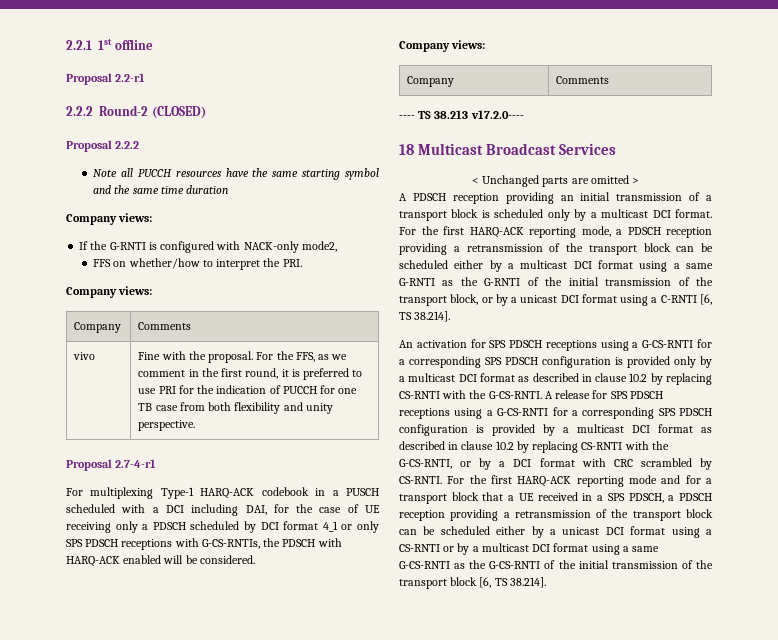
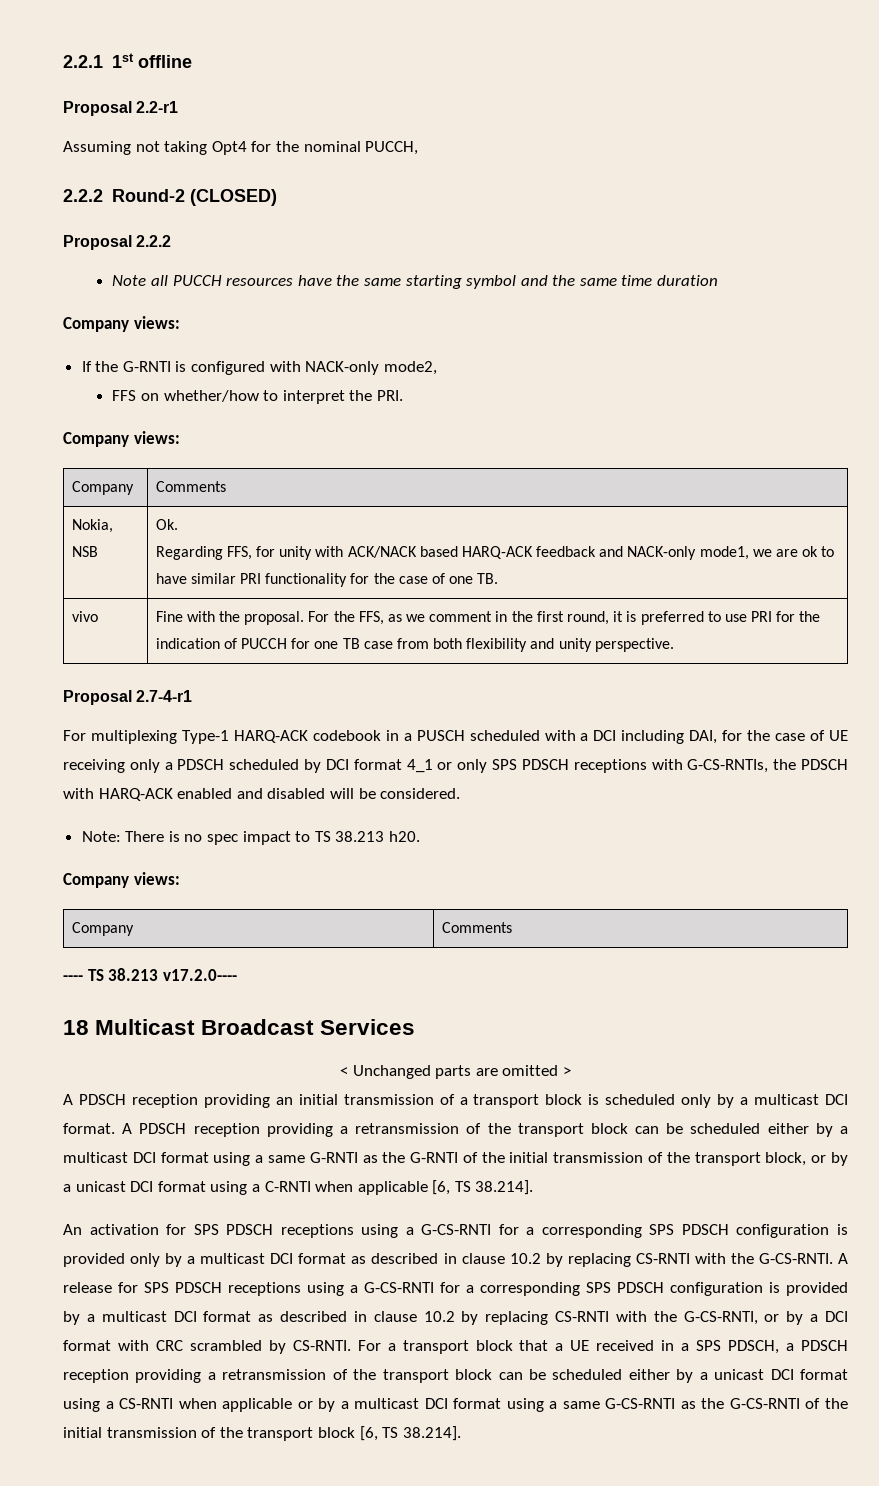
+ Assuming not taking Opt4 for the nominal PUCCH,
+ Nokia, NSB | Ok.
+ Regarding FFS, for unity with ACK/NACK based HARQ-ACK feedback and NACK-only mode1, we are ok to have similar PRI functionality for the case of one TB.
- For multiplexing Type-1 HARQ-ACK codebook in a PUSCH scheduled with a DCI including DAI, for the case of UE receiving only a PDSCH scheduled by DCI format 4_1 or only SPS PDSCH receptions with G-CS-RNTIs, the PDSCH with HARQ-ACK enabled will be considered.
+ For multiplexing Type-1 HARQ-ACK codebook in a PUSCH scheduled with a DCI including DAI, for the case of UE receiving only a PDSCH scheduled by DCI format 4_1 or only SPS PDSCH receptions with G-CS-RNTIs, the PDSCH with HARQ-ACK enabled and disabled will be considered.
+ Note: There is no spec impact to TS 38.213 h20.
- For the first HARQ-ACK reporting mode, a PDSCH reception providing a retransmission of the transport block can be scheduled either by a multicast DCI format using a same G-RNTI as the G-RNTI of the initial transmission of the transport block, or by a unicast DCI format using a C-RNTI [6, TS 38.214].
+ A PDSCH reception providing a retransmission of the transport block can be scheduled either by a multicast DCI format using a same G-RNTI as the G-RNTI of the initial transmission of the transport block, or by a unicast DCI format using a C-RNTI when applicable [6, TS 38.214].
- For the first HARQ-ACK reporting mode and for a transport block that a UE received in a SPS PDSCH, a PDSCH reception providing a retransmission of the transport block can be scheduled either by a unicast DCI format using a CS-RNTI or by a multicast DCI format using a same G-CS-RNTI as the G-CS-RNTI of the initial transmission of the transport block [6, TS 38.214].
+ For a transport block that a UE received in a SPS PDSCH, a PDSCH reception providing a retransmission of the transport block can be scheduled either by a unicast DCI format using a CS-RNTI when applicable or by a multicast DCI format using a same G-CS-RNTI as the G-CS-RNTI of the initial transmission of the transport block [6, TS 38.214].

